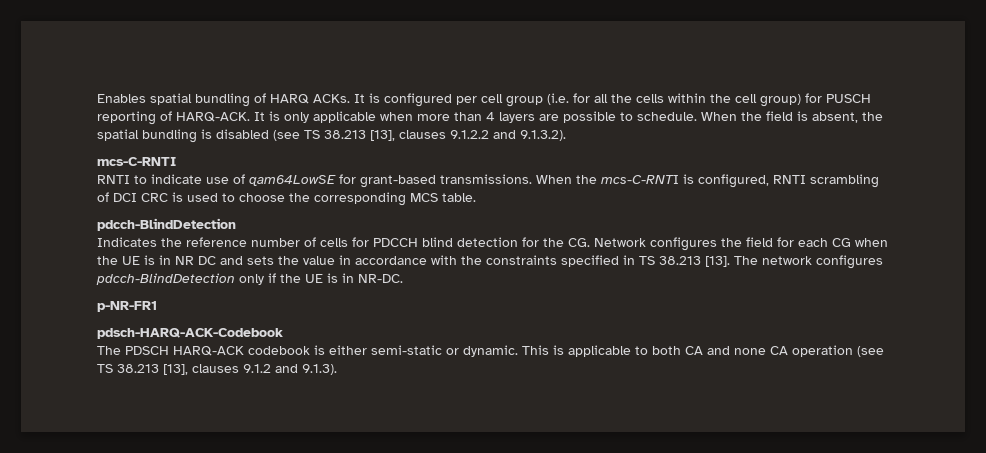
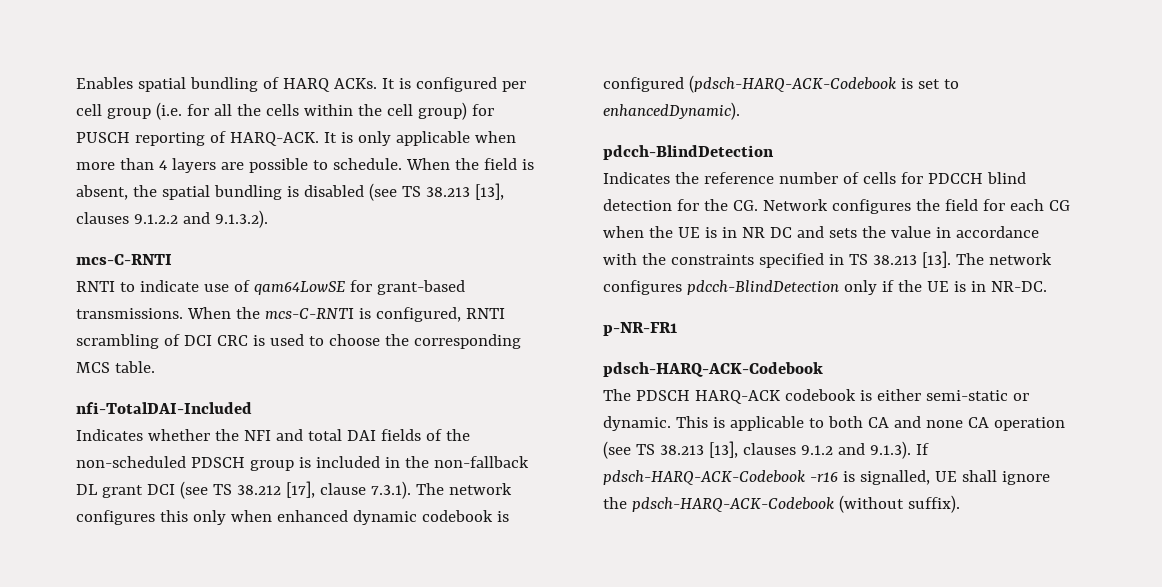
+ nfi-TotalDAI-Included
+ Indicates whether the NFI and total DAI fields of the non-scheduled PDSCH group is included in the non-fallback DL grant DCI (see TS 38.212 [17], clause 7.3.1). The network configures this only when enhanced dynamic codebook is configured (pdsch-HARQ-ACK-Codebook is set to enhancedDynamic).
- This is applicable to both CA and none CA operation (see TS 38.213 [13], clauses 9.1.2 and 9.1.3).
+ This is applicable to both CA and none CA operation (see TS 38.213 [13], clauses 9.1.2 and 9.1.3). If pdsch-HARQ-ACK-Codebook -r16 is signalled, UE shall ignore the pdsch-HARQ-ACK-Codebook (without suffix).

